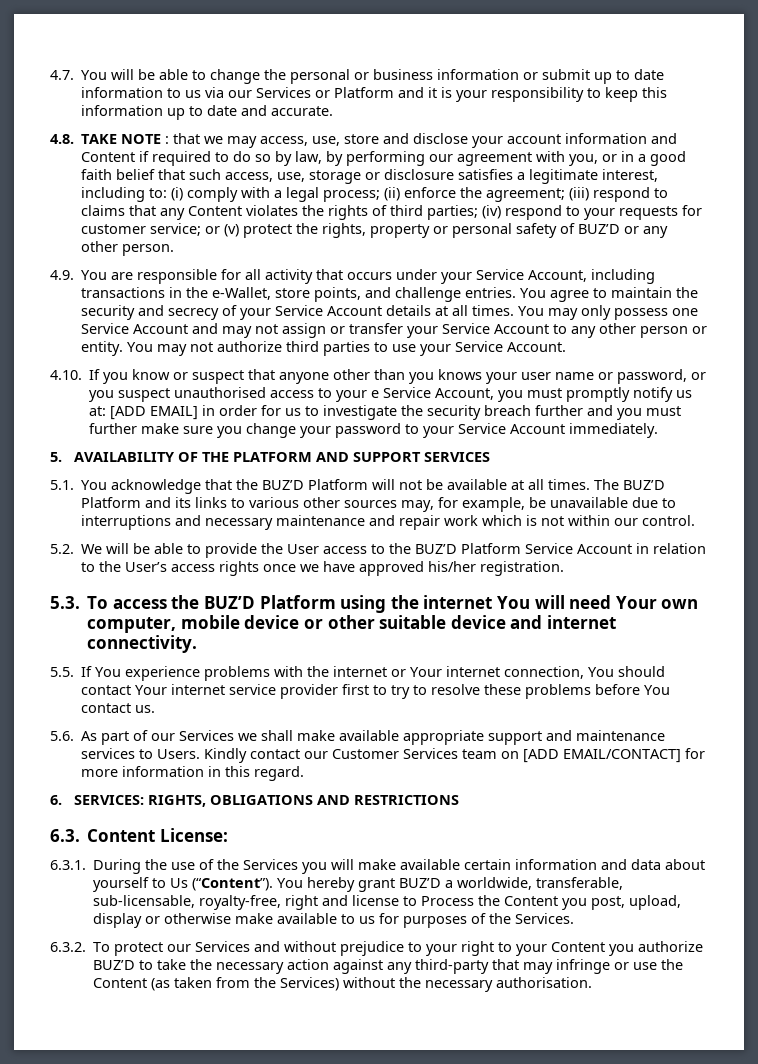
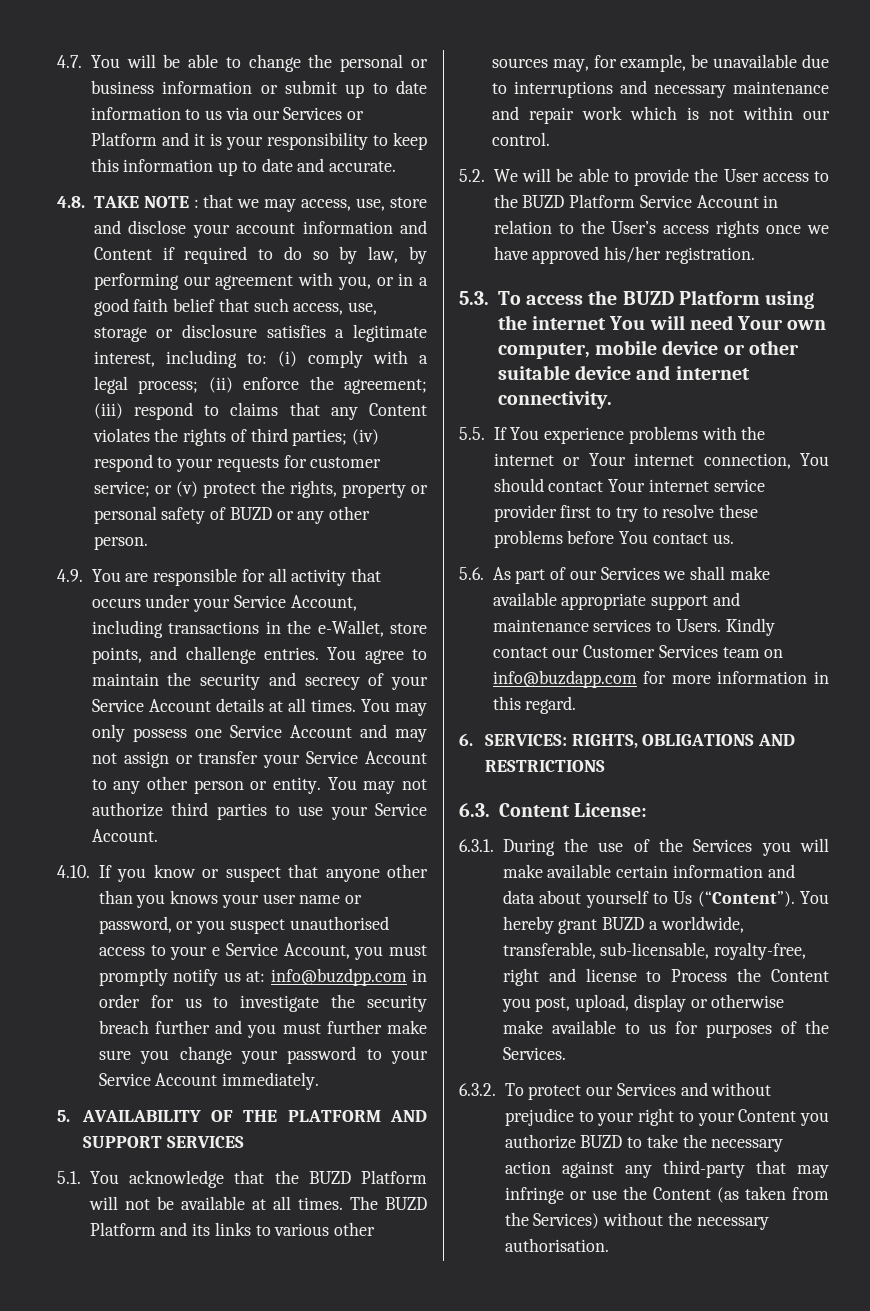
- or (v) protect the rights, property or personal safety of BUZ’D or any other person.
+ or (v) protect the rights, property or personal safety of BUZD or any other person.
- 4.10. If you know or suspect that anyone other than you knows your user name or password, or you suspect unauthorised access to your e Service Account, you must promptly notify us at: [ADD EMAIL] in order for us to investigate the security breach further and you must further make sure you change your password to your Service Account immediately.
+ 4.10. If you know or suspect that anyone other than you knows your user name or password, or you suspect unauthorised access to your e Service Account, you must promptly notify us at: info@buzdpp.com in order for us to investigate the security breach further and you must further make sure you change your password to your Service Account immediately.
- 5.1. You acknowledge that the BUZ’D Platform will not be available at all times.
+ 5.1. You acknowledge that the BUZD Platform will not be available at all times.
- The BUZ’D Platform and its links to various other sources may, for example, be unavailable due to interruptions and necessary maintenance and repair work which is not within our control.
+ The BUZD Platform and its links to various other sources may, for example, be unavailable due to interruptions and necessary maintenance and repair work which is not within our control.
- 5.2. We will be able to provide the User access to the BUZ’D Platform Service Account in relation to the User’s access rights once we have approved his/her registration.
+ 5.2. We will be able to provide the User access to the BUZD Platform Service Account in relation to the User’s access rights once we have approved his/her registration.
- 5.3. To access the BUZ’D Platform using the internet You will need Your own computer, mobile device or other suitable device and internet connectivity.
+ 5.3. To access the BUZD Platform using the internet You will need Your own computer, mobile device or other suitable device and internet connectivity.
- Kindly contact our Customer Services team on [ADD EMAIL/CONTACT] for more information in this regard.
+ Kindly contact our Customer Services team on info@buzdapp.com for more information in this regard.
- You hereby grant BUZ’D a worldwide, transferable, sub-licensable, royalty-free, right and license to Process the Content you post, upload, display or otherwise make available to us for purposes of the Services.
+ You hereby grant BUZD a worldwide, transferable, sub-licensable, royalty-free, right and license to Process the Content you post, upload, display or otherwise make available to us for purposes of the Services.
- 6.3.2. To protect our Services and without prejudice to your right to your Content you authorize BUZ’D to take the necessary action against any third-party that may infringe or use the Content (as taken from the Services) without the necessary authorisation.
+ 6.3.2. To protect our Services and without prejudice to your right to your Content you authorize BUZD to take the necessary action against any third-party that may infringe or use the Content (as taken from the Services) without the necessary authorisation.

